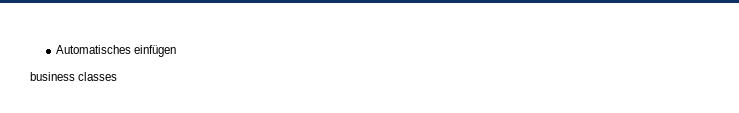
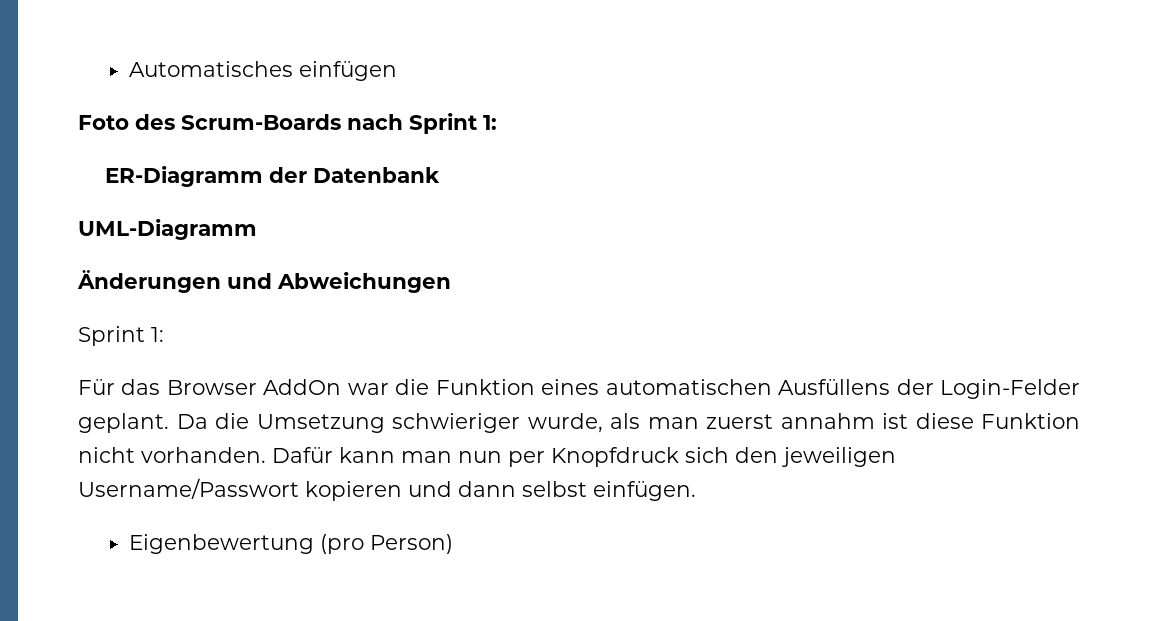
- business classes
+ Foto des Scrum-Boards nach Sprint 1:
+ ER-Diagramm der Datenbank
+ UML-Diagramm
+ Änderungen und Abweichungen
+ Sprint 1:
+ Für das Browser AddOn war die Funktion eines automatischen Ausfüllens der Login-Felder geplant. Da die Umsetzung schwieriger wurde, als man zuerst annahm ist diese Funktion nicht vorhanden. Dafür kann man nun per Knopfdruck sich den jeweiligen Username/Passwort kopieren und dann selbst einfügen.
+ Eigenbewertung (pro Person)

